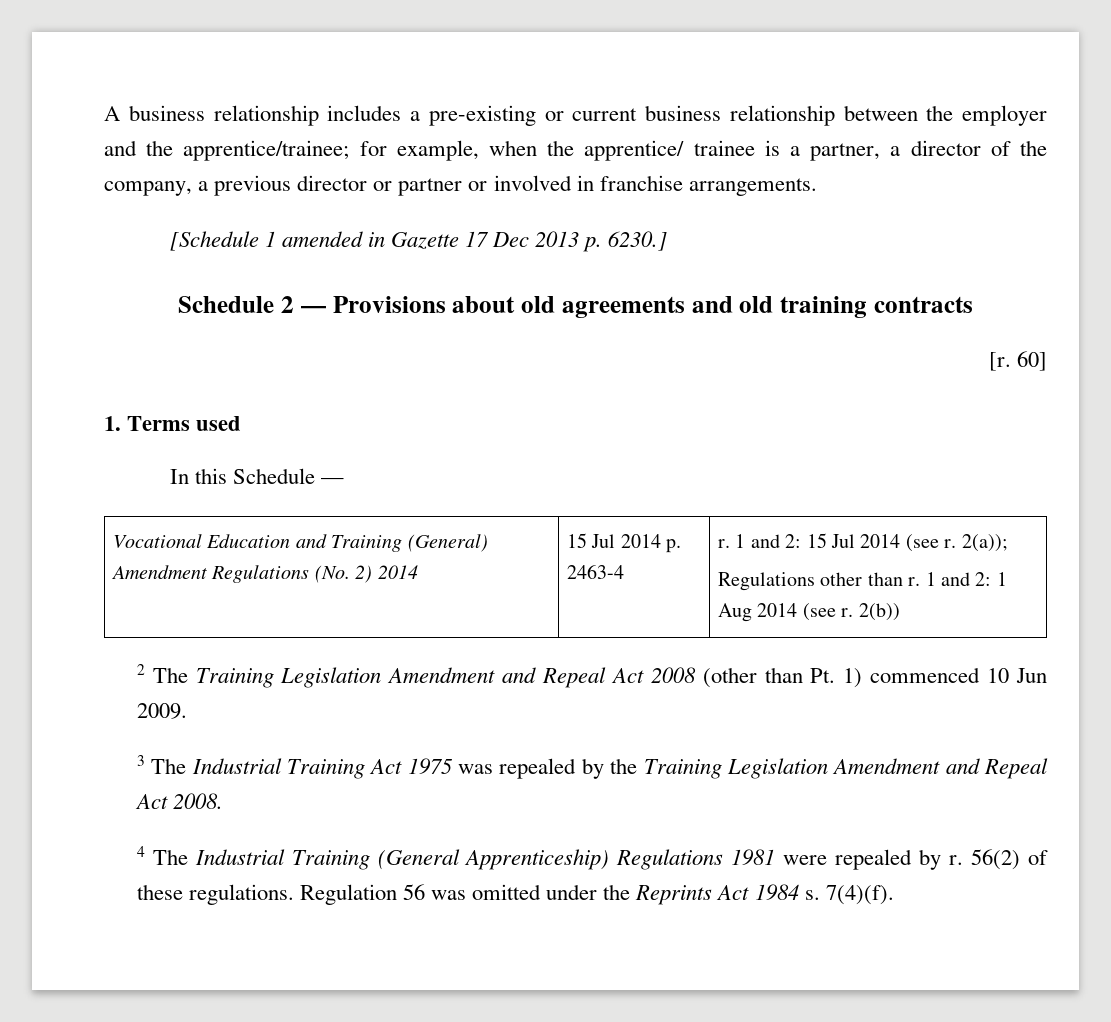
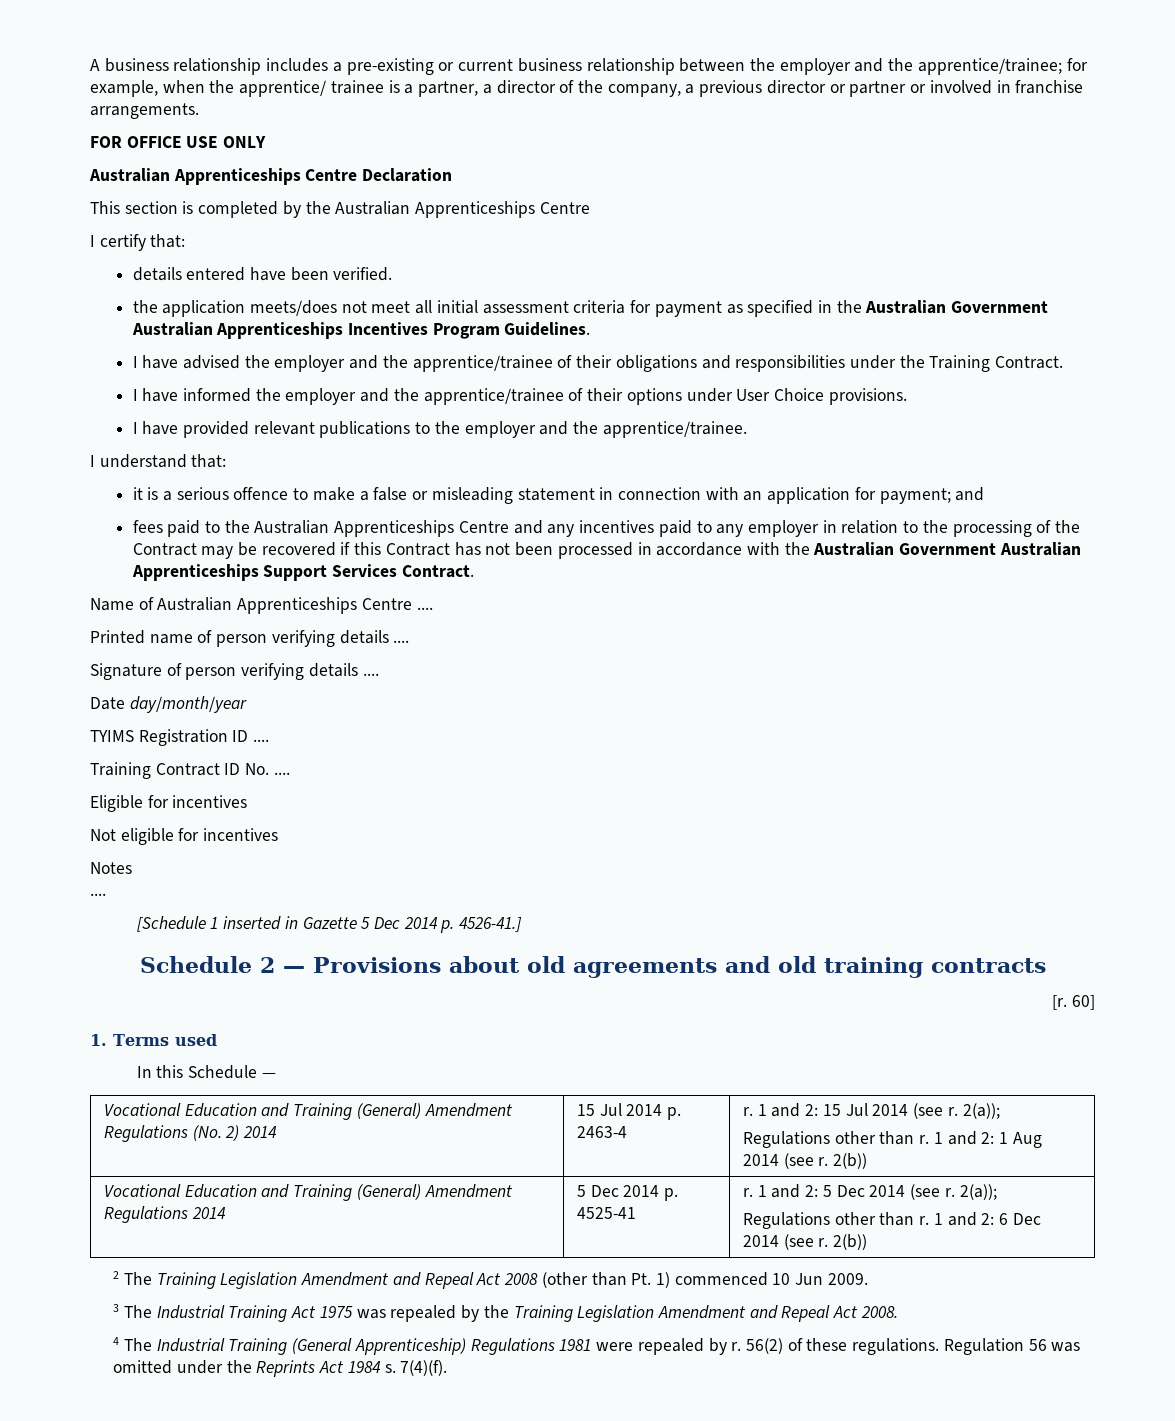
+ FOR OFFICE USE ONLY
+ Australian Apprenticeships Centre Declaration
+ This section is completed by the Australian Apprenticeships Centre
+ I certify that:
+ details entered have been verified.
+ the application meets/does not meet all initial assessment criteria for payment as specified in the Australian Government Australian Apprenticeships Incentives Program Guidelines.
+ I have advised the employer and the apprentice/trainee of their obligations and responsibilities under the Training Contract.
+ I have informed the employer and the apprentice/trainee of their options under User Choice provisions.
+ I have provided relevant publications to the employer and the apprentice/trainee.
+ I understand that:
+ it is a serious offence to make a false or misleading statement in connection with an application for payment; and
+ fees paid to the Australian Apprenticeships Centre and any incentives paid to any employer in relation to the processing of the Contract may be recovered if this Contract has not been processed in accordance with the Australian Government Australian Apprenticeships Support Services Contract.
+ Name of Australian Apprenticeships Centre ....
+ Printed name of person verifying details ....
+ Signature of person verifying details ....
+ Date day/month/year
+ TYIMS Registration ID ....
+ Training Contract ID No. ....
+ Eligible for incentives
+ Not eligible for incentives
+ Notes
+ ....
- [Schedule 1 amended in Gazette 17 Dec 2013 p. 6230.]
+ [Schedule 1 inserted in Gazette 5 Dec 2014 p. 4526-41.]
+ Vocational Education and Training (General) Amendment Regulations 2014 | 5 Dec 2014 p. 4525-41 | r. 1 and 2: 5 Dec 2014 (see r. 2(a));
+ Regulations other than r. 1 and 2: 6 Dec 2014 (see r. 2(b))

